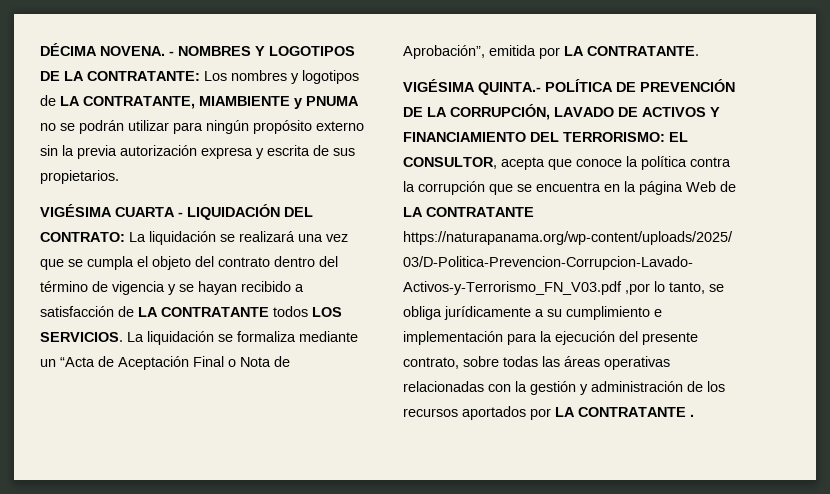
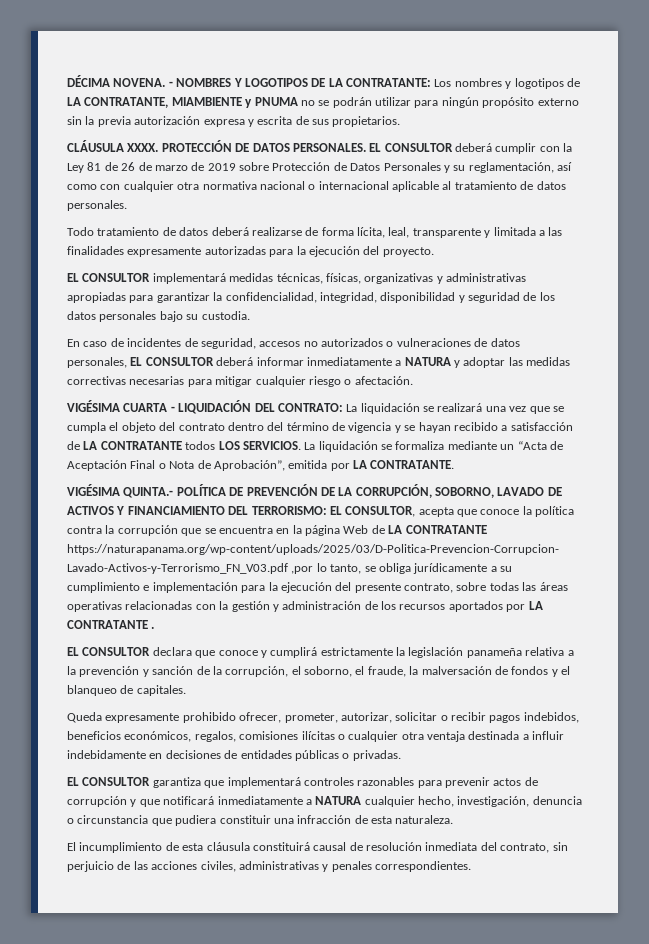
+ CLÁUSULA XXXX. PROTECCIÓN DE DATOS PERSONALES. EL CONSULTOR deberá cumplir con la Ley 81 de 26 de marzo de 2019 sobre Protección de Datos Personales y su reglamentación, así como con cualquier otra normativa nacional o internacional aplicable al tratamiento de datos personales.
+ Todo tratamiento de datos deberá realizarse de forma lícita, leal, transparente y limitada a las finalidades expresamente autorizadas para la ejecución del proyecto.
+ EL CONSULTOR implementará medidas técnicas, físicas, organizativas y administrativas apropiadas para garantizar la confidencialidad, integridad, disponibilidad y seguridad de los datos personales bajo su custodia.
+ En caso de incidentes de seguridad, accesos no autorizados o vulneraciones de datos personales, EL CONSULTOR deberá informar inmediatamente a NATURA y adoptar las medidas correctivas necesarias para mitigar cualquier riesgo o afectación.
- VIGÉSIMA QUINTA.- POLÍTICA DE PREVENCIÓN DE LA CORRUPCIÓN, LAVADO DE ACTIVOS Y FINANCIAMIENTO DEL TERRORISMO:
+ VIGÉSIMA QUINTA.- POLÍTICA DE PREVENCIÓN DE LA CORRUPCIÓN, SOBORNO, LAVADO DE ACTIVOS Y FINANCIAMIENTO DEL TERRORISMO:
+ EL CONSULTOR declara que conoce y cumplirá estrictamente la legislación panameña relativa a la prevención y sanción de la corrupción, el soborno, el fraude, la malversación de fondos y el blanqueo de capitales.
+ Queda expresamente prohibido ofrecer, prometer, autorizar, solicitar o recibir pagos indebidos, beneficios económicos, regalos, comisiones ilícitas o cualquier otra ventaja destinada a influir indebidamente en decisiones de entidades públicas o privadas.
+ EL CONSULTOR garantiza que implementará controles razonables para prevenir actos de corrupción y que notificará inmediatamente a NATURA cualquier hecho, investigación, denuncia o circunstancia que pudiera constituir una infracción de esta naturaleza.
+ El incumplimiento de esta cláusula constituirá causal de resolución inmediata del contrato, sin perjuicio de las acciones civiles, administrativas y penales correspondientes.

